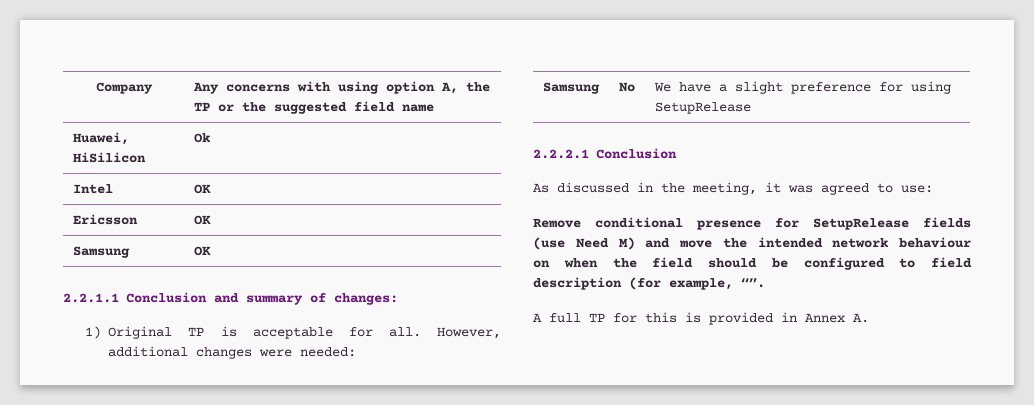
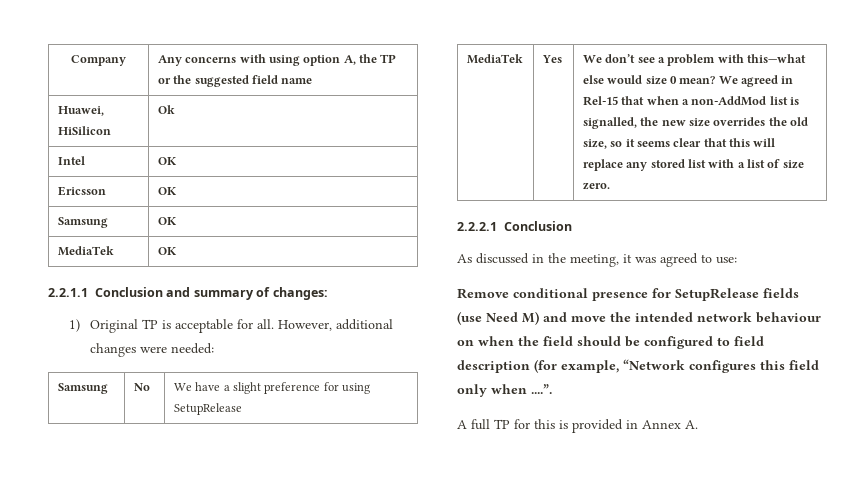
+ MediaTek | OK
+ MediaTek | Yes | We don’t see a problem with this—what else would size 0 mean? We agreed in Rel-15 that when a non-AddMod list is signalled, the new size overrides the old size, so it seems clear that this will replace any stored list with a list of size zero.
- Remove conditional presence for SetupRelease fields (use Need M) and move the intended network behaviour on when the field should be configured to field description (for example, “”.
+ Remove conditional presence for SetupRelease fields (use Need M) and move the intended network behaviour on when the field should be configured to field description (for example, “Network configures this field only when ....”.

